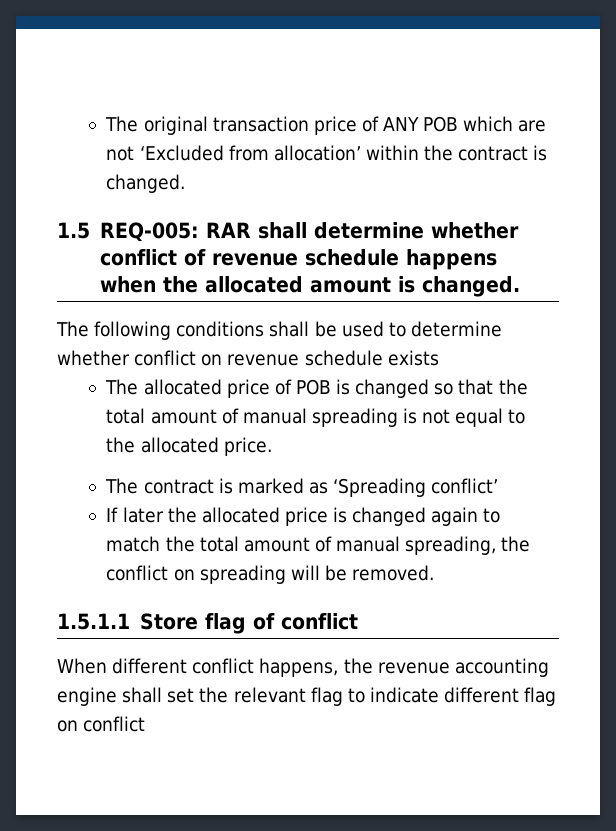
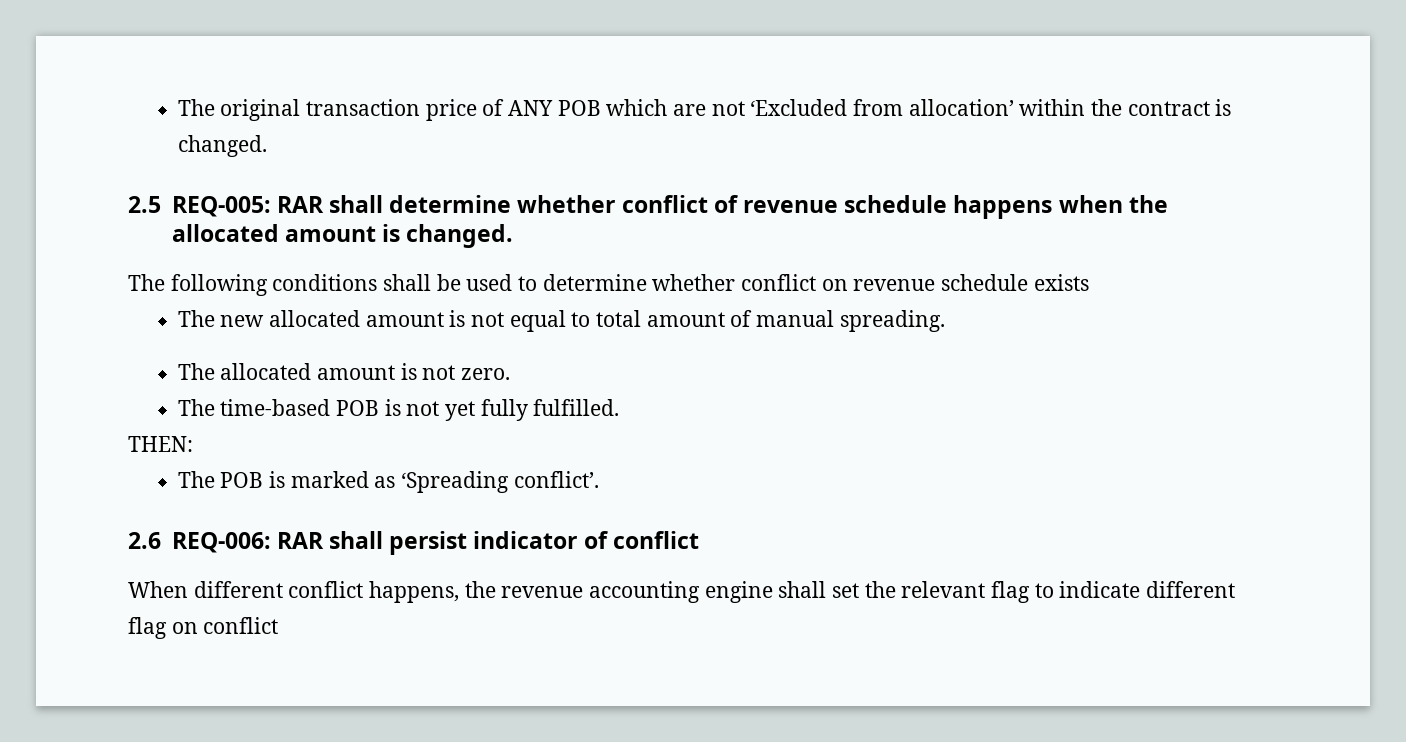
- 1.5 REQ-005: RAR shall determine whether conflict of revenue schedule happens when the allocated amount is changed.
+ 2.5 REQ-005: RAR shall determine whether conflict of revenue schedule happens when the allocated amount is changed.
- The allocated price of POB is changed so that the total amount of manual spreading is not equal to the allocated price.
- The contract is marked as ‘Spreading conflict’
- If later the allocated price is changed again to match the total amount of manual spreading, the conflict on spreading will be removed.
- 1.5.1.1 Store flag of conflict
+ The new allocated amount is not equal to total amount of manual spreading.
+ The allocated amount is not zero.
+ The time-based POB is not yet fully fulfilled.
+ THEN:
+ The POB is marked as ‘Spreading conflict’.
+ 2.6 REQ-006: RAR shall persist indicator of conflict

